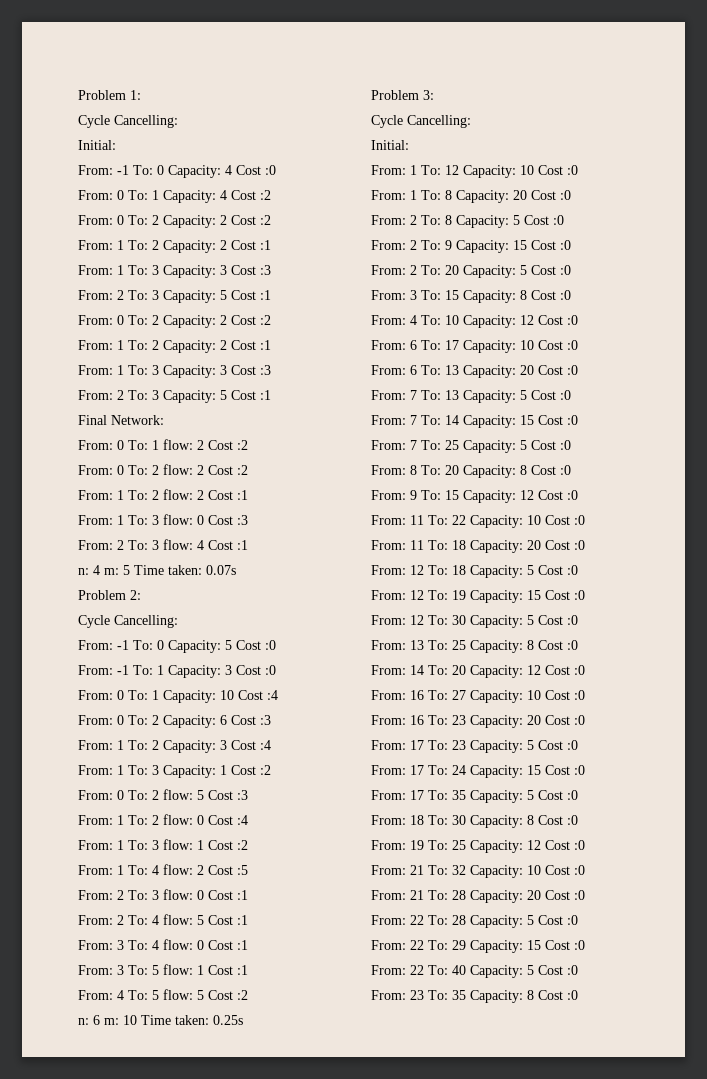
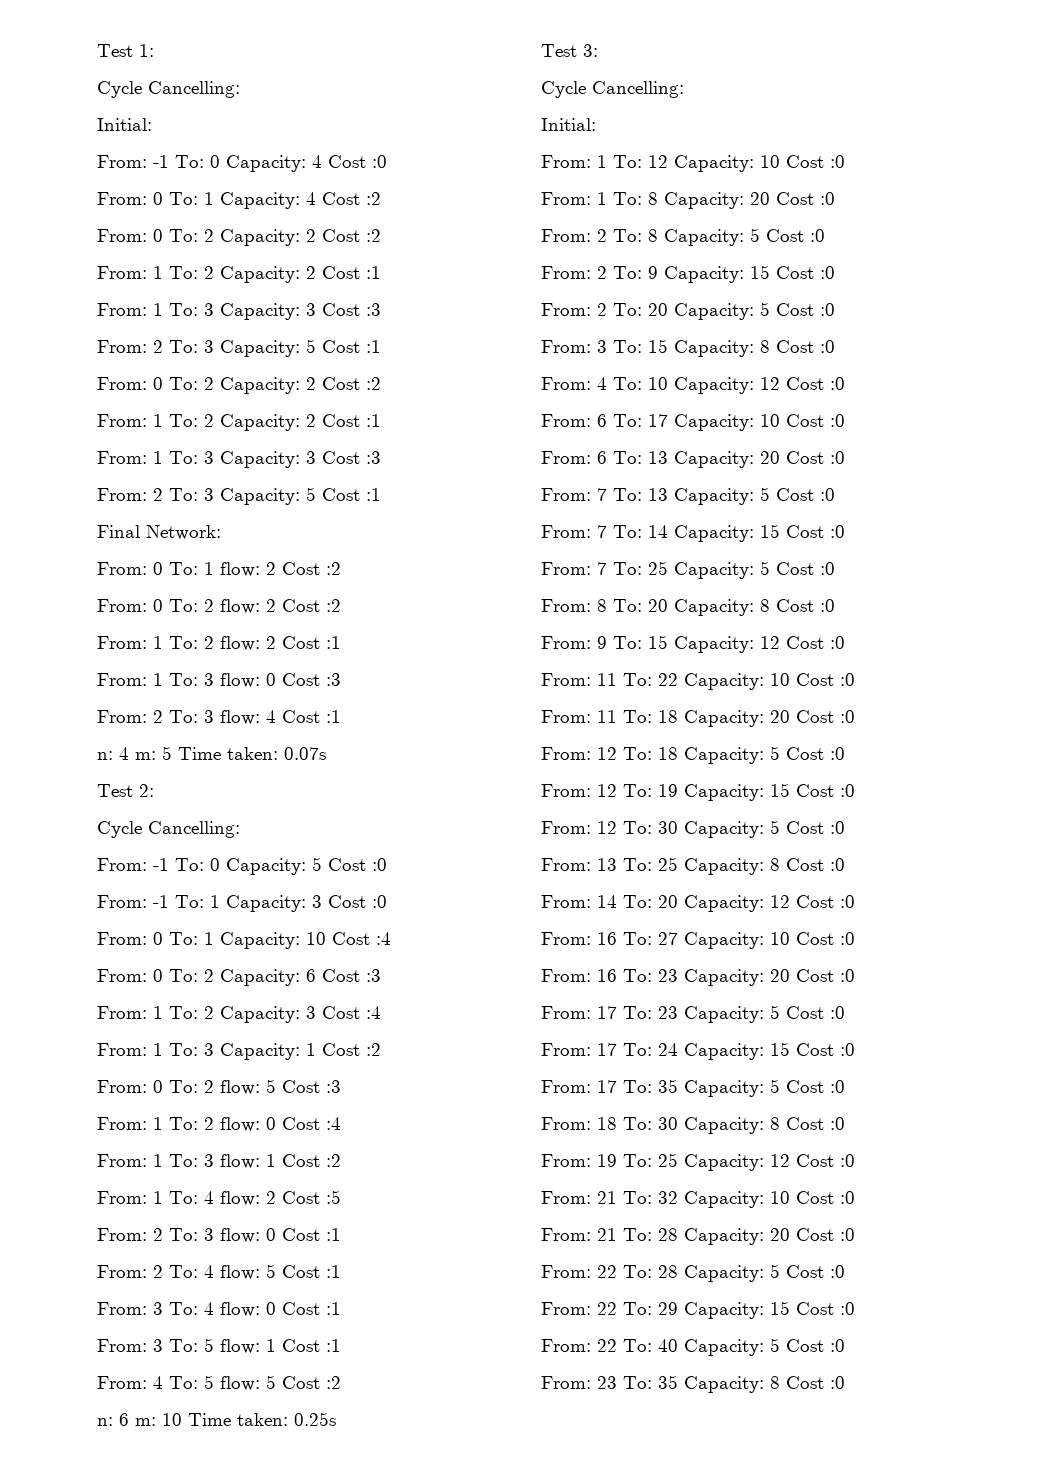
- Problem 1:
+ Test 1:
- Problem 2:
+ Test 2:
- Problem 3:
+ Test 3:

